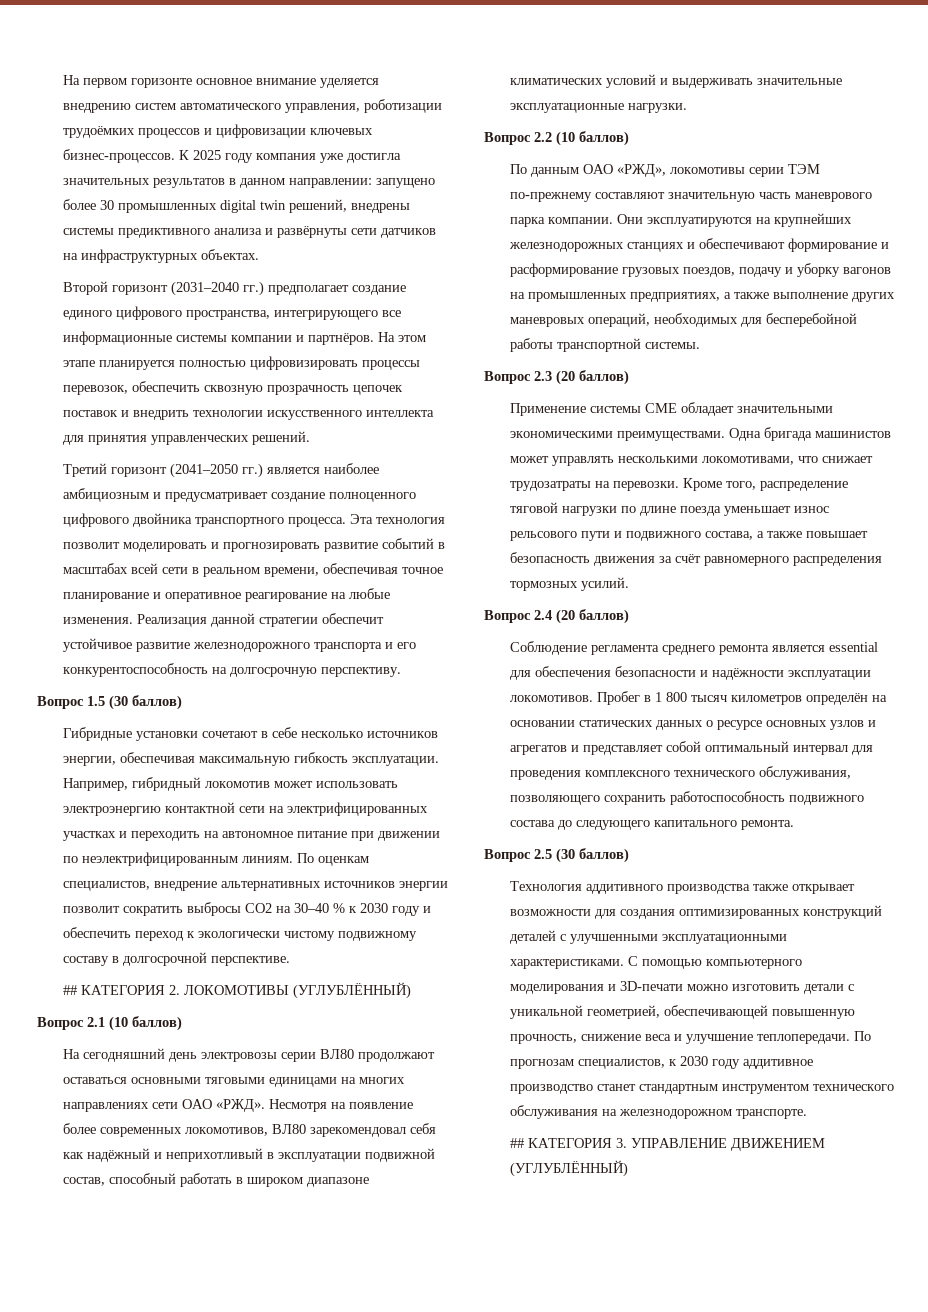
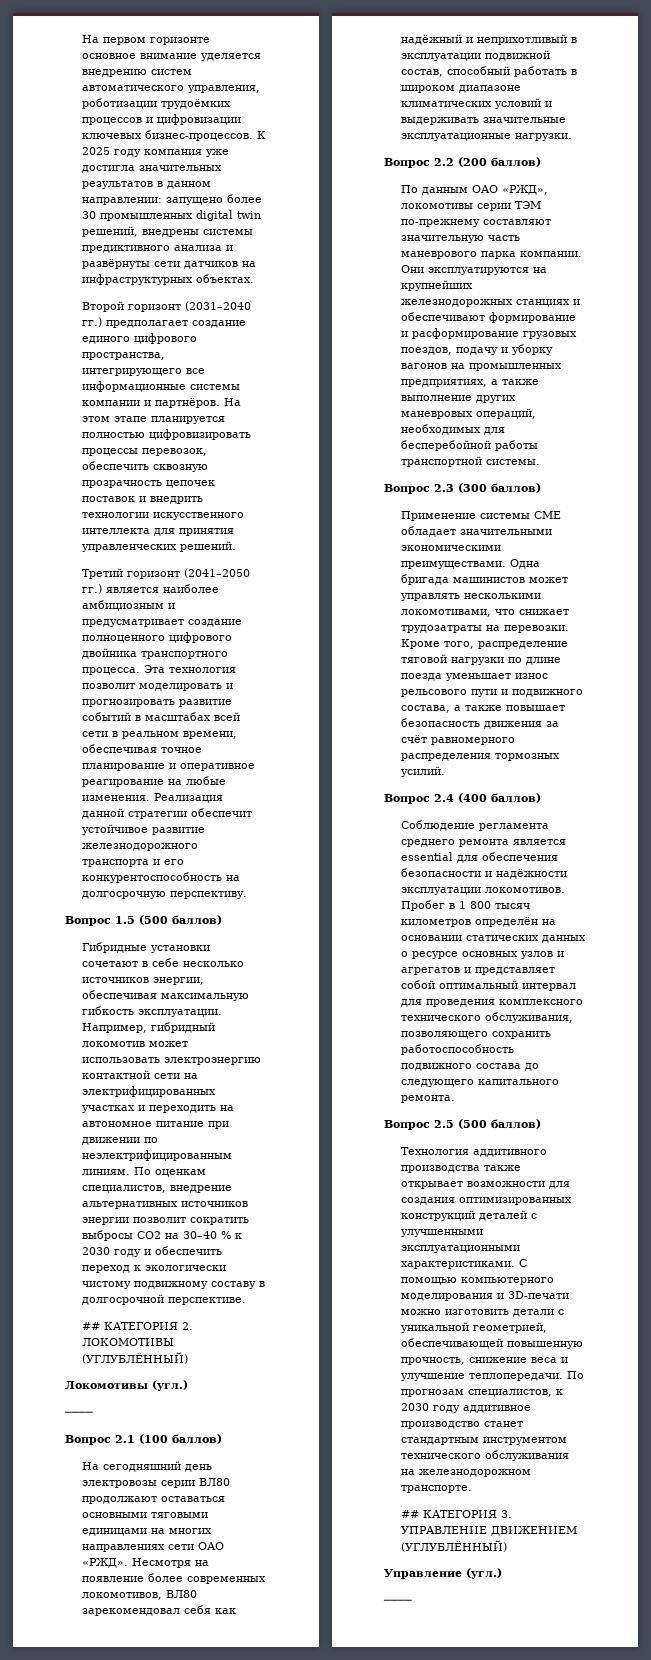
- Вопрос 1.5 (30 баллов)
+ Вопрос 1.5 (500 баллов)
+ Локомотивы (угл.)
+ ────
- Вопрос 2.1 (10 баллов)
+ Вопрос 2.1 (100 баллов)
- Вопрос 2.2 (10 баллов)
+ Вопрос 2.2 (200 баллов)
- Вопрос 2.3 (20 баллов)
+ Вопрос 2.3 (300 баллов)
- Вопрос 2.4 (20 баллов)
+ Вопрос 2.4 (400 баллов)
- Вопрос 2.5 (30 баллов)
+ Вопрос 2.5 (500 баллов)
+ Управление (угл.)
+ ────

